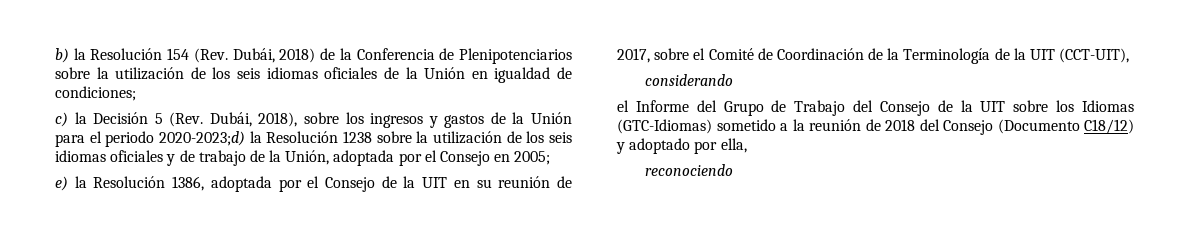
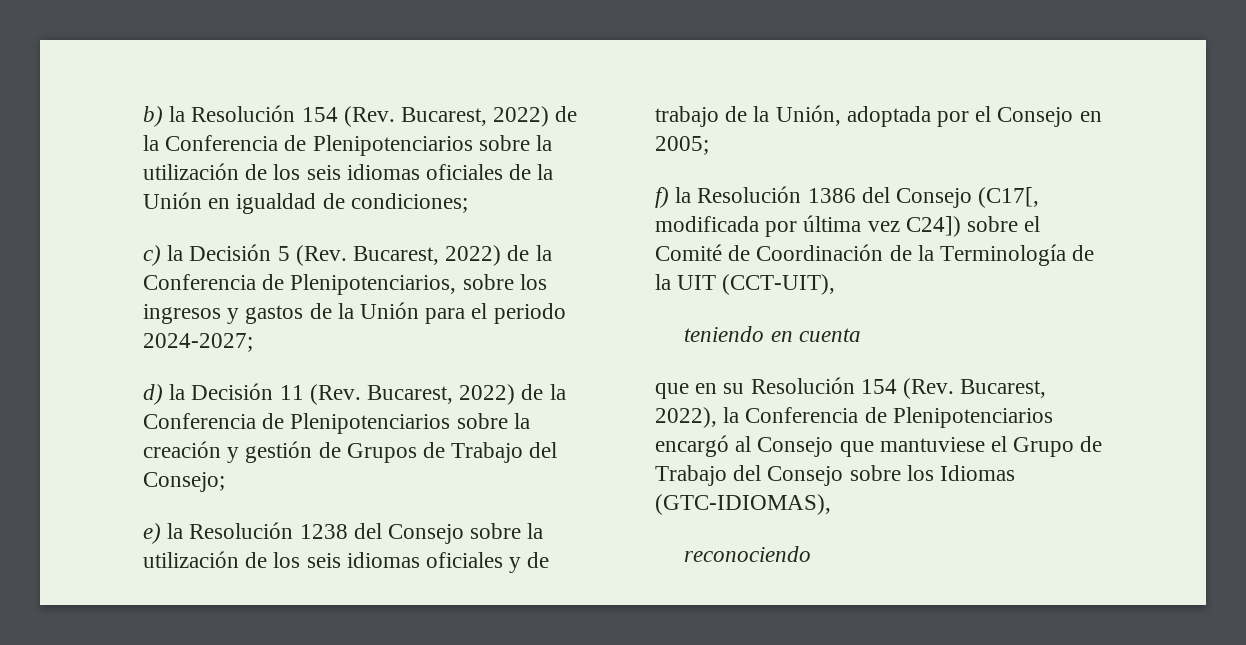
- b) la Resolución 154 (Rev. Dubái, 2018) de la Conferencia de Plenipotenciarios sobre la utilización de los seis idiomas oficiales de la Unión en igualdad de condiciones;
+ b) la Resolución 154 (Rev. Bucarest, 2022) de la Conferencia de Plenipotenciarios sobre la utilización de los seis idiomas oficiales de la Unión en igualdad de condiciones;
- c) la Decisión 5 (Rev. Dubái, 2018), sobre los ingresos y gastos de la Unión para el periodo 2020-2023;d) la Resolución 1238 sobre la utilización de los seis idiomas oficiales y de trabajo de la Unión, adoptada por el Consejo en 2005;
+ c) la Decisión 5 (Rev. Bucarest, 2022) de la Conferencia de Plenipotenciarios, sobre los ingresos y gastos de la Unión para el periodo 2024-2027;
+ d) la Decisión 11 (Rev. Bucarest, 2022) de la Conferencia de Plenipotenciarios sobre la creación y gestión de Grupos de Trabajo del Consejo;
+ e) la Resolución 1238 del Consejo sobre la utilización de los seis idiomas oficiales y de trabajo de la Unión, adoptada por el Consejo en 2005;
- e) la Resolución 1386, adoptada por el Consejo de la UIT en su reunión de 2017, sobre el Comité de Coordinación de la Terminología de la UIT (CCT-UIT),
+ f) la Resolución 1386 del Consejo (C17[, modificada por última vez C24]) sobre el Comité de Coordinación de la Terminología de la UIT (CCT-UIT),
- considerando
- el Informe del Grupo de Trabajo del Consejo de la UIT sobre los Idiomas (GTC-Idiomas) sometido a la reunión de 2018 del Consejo (Documento C18/12) y adoptado por ella,
+ teniendo en cuenta
+ que en su Resolución 154 (Rev. Bucarest, 2022), la Conferencia de Plenipotenciarios encargó al Consejo que mantuviese el Grupo de Trabajo del Consejo sobre los Idiomas (GTC-IDIOMAS),

